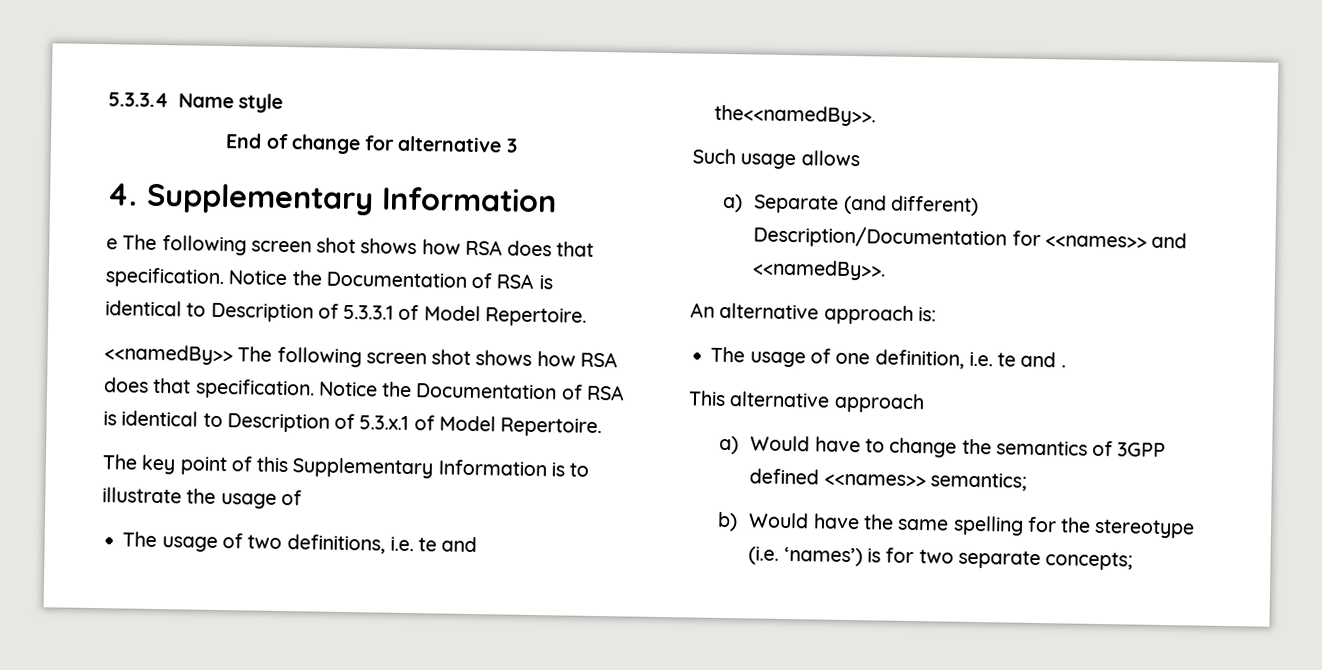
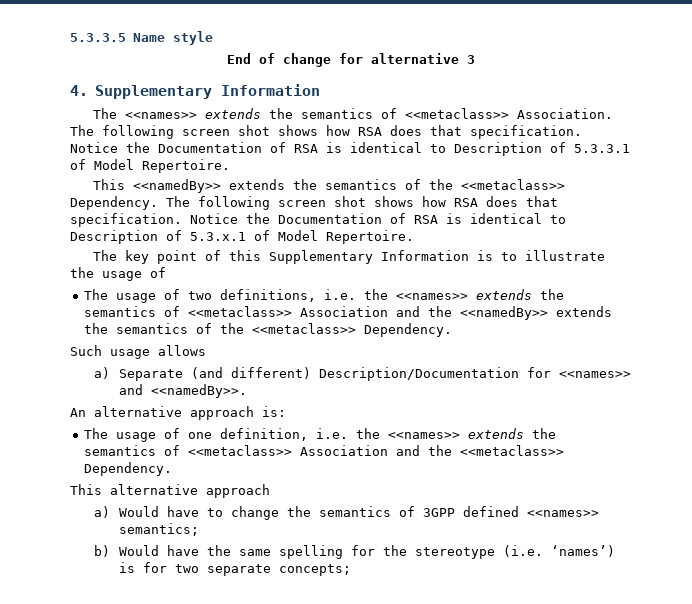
- 5.3.3.4 Name style
+ 5.3.3.5 Name style
- e The following screen shot shows how RSA does that specification.
+ The <<names>> extends the semantics of <<metaclass>> Association. The following screen shot shows how RSA does that specification.
- <<namedBy>> The following screen shot shows how RSA does that specification.
+ This <<namedBy>> extends the semantics of the <<metaclass>> Dependency. The following screen shot shows how RSA does that specification.
- The usage of two definitions, i.e. te and the<<namedBy>>.
+ The usage of two definitions, i.e. the <<names>> extends the semantics of <<metaclass>> Association and the <<namedBy>> extends the semantics of the <<metaclass>> Dependency.
- The usage of one definition, i.e. te and .
+ The usage of one definition, i.e. the <<names>> extends the semantics of <<metaclass>> Association and the <<metaclass>> Dependency.

